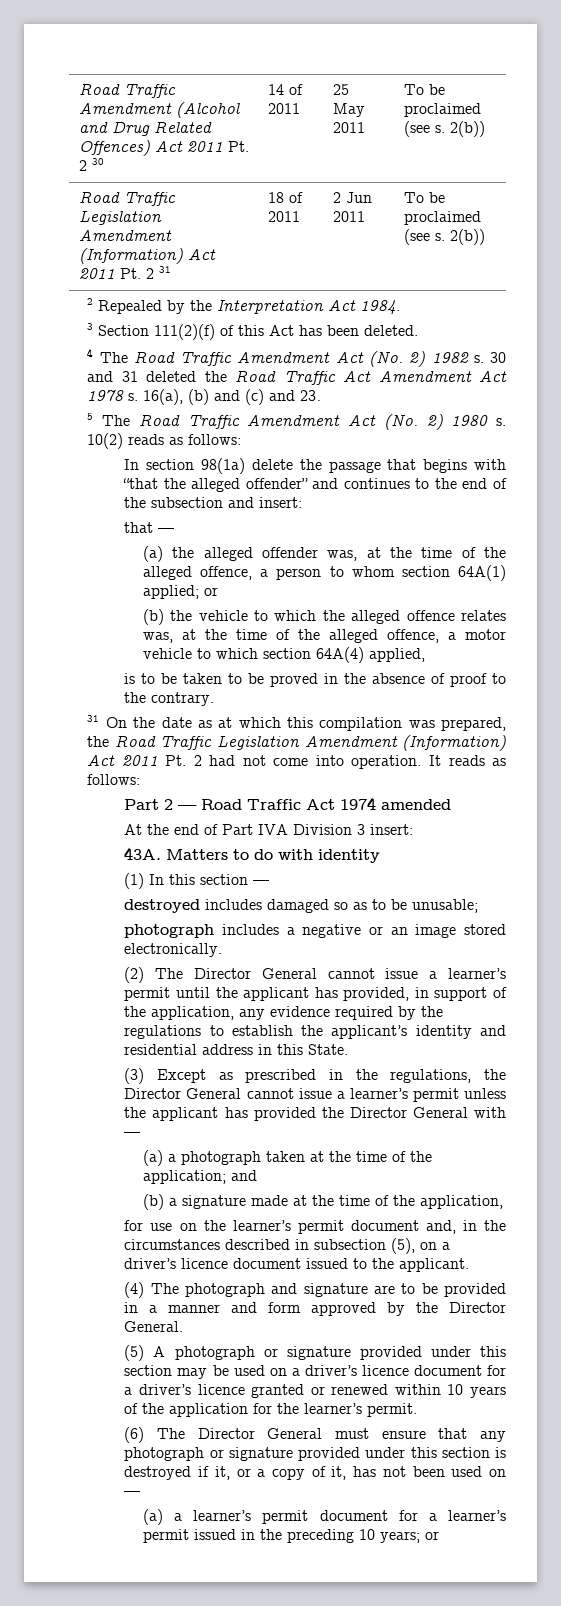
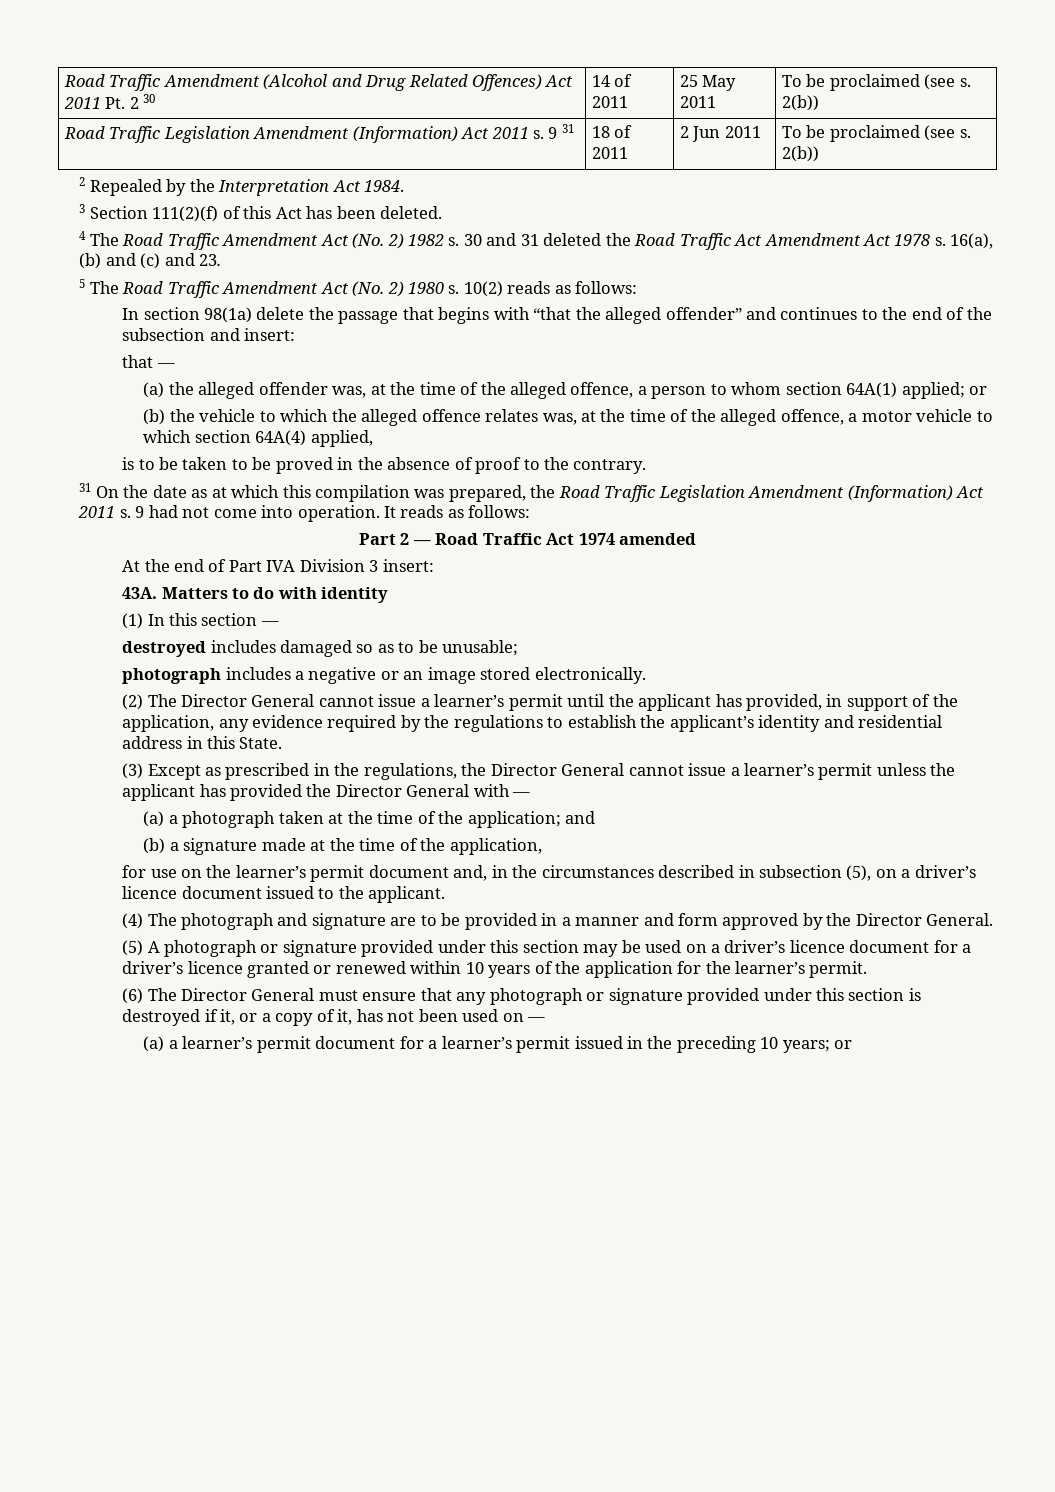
- Road Traffic Legislation Amendment (Information) Act 2011 Pt. 2 31 | 18 of 2011 | 2 Jun 2011 | To be proclaimed (see s. 2(b))
+ Road Traffic Legislation Amendment (Information) Act 2011 s. 9 31 | 18 of 2011 | 2 Jun 2011 | To be proclaimed (see s. 2(b))
- 31 On the date as at which this compilation was prepared, the Road Traffic Legislation Amendment (Information) Act 2011 Pt. 2 had not come into operation.
+ 31 On the date as at which this compilation was prepared, the Road Traffic Legislation Amendment (Information) Act 2011 s. 9 had not come into operation.

